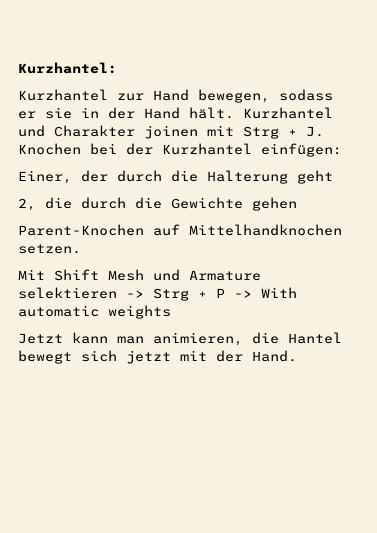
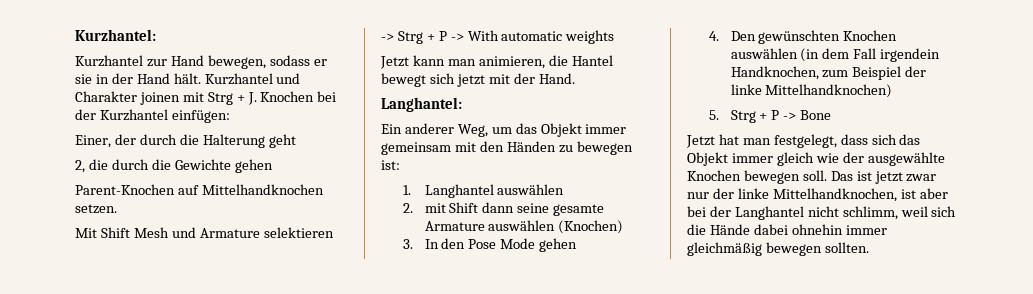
+ Langhantel:
+ Ein anderer Weg, um das Objekt immer gemeinsam mit den Händen zu bewegen ist:
+ 1. Langhantel auswählen
+ 2. mit Shift dann seine gesamte Armature auswählen (Knochen)
+ 3. In den Pose Mode gehen
+ 4. Den gewünschten Knochen auswählen (in dem Fall irgendein Handknochen, zum Beispiel der linke Mittelhandknochen)
+ 5. Strg + P -> Bone
+ Jetzt hat man festgelegt, dass sich das Objekt immer gleich wie der ausgewählte Knochen bewegen soll. Das ist jetzt zwar nur der linke Mittelhandknochen, ist aber bei der Langhantel nicht schlimm, weil sich die Hände dabei ohnehin immer gleichmäßig bewegen sollten.

